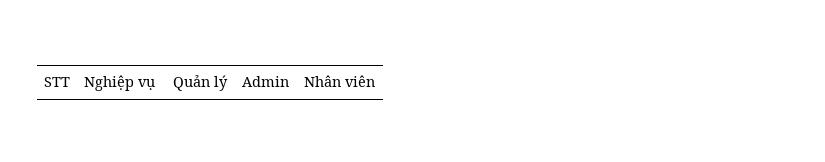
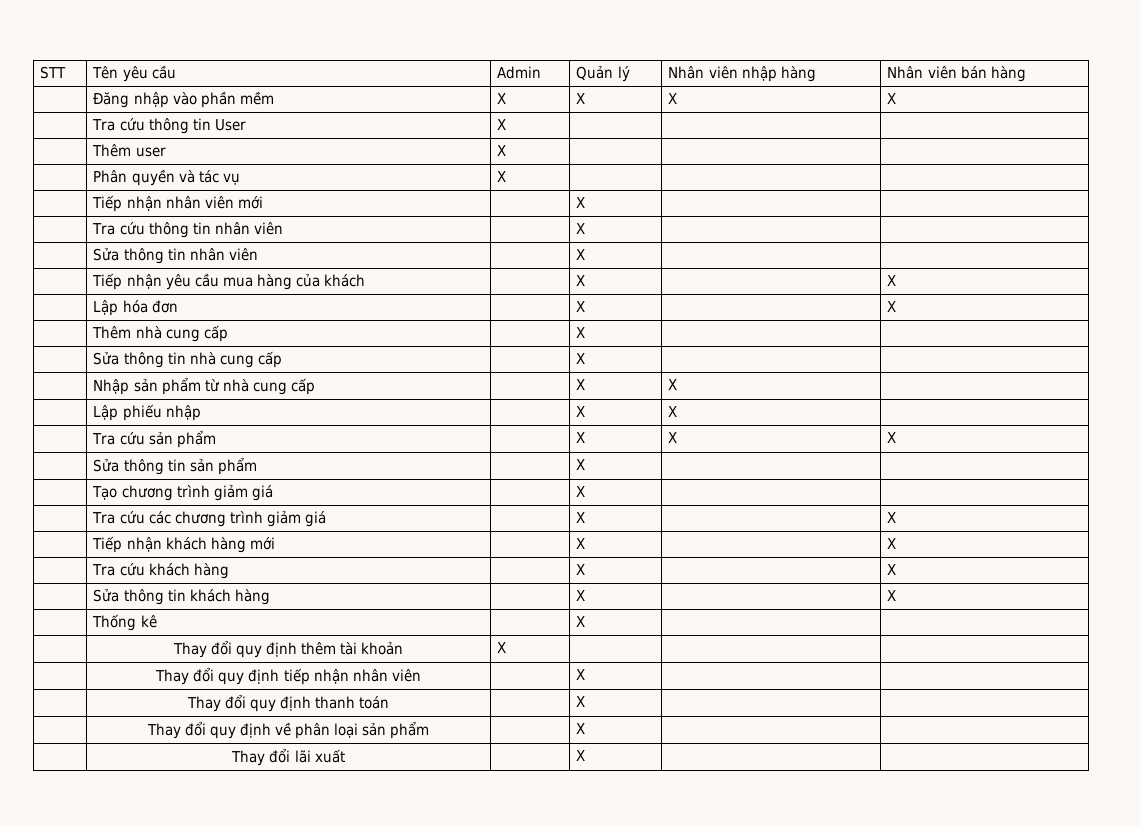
- STT | Nghiệp vụ | Quản lý | Admin | Nhân viên
+ STT | Tên yêu cầu | Admin | Quản lý | Nhân viên nhập hàng | Nhân viên bán hàng
+ | Đăng nhập vào phần mềm | X | X | X | X
+ | Tra cứu thông tin User | X | | |
+ | Thêm user | X | | |
+ | Phân quyền và tác vụ | X | | |
+ | Tiếp nhận nhân viên mới | | X | |
+ | Tra cứu thông tin nhân viên | | X | |
+ | Sửa thông tin nhân viên | | X | |
+ | Tiếp nhận yêu cầu mua hàng của khách | | X | | X
+ | Lập hóa đơn | | X | | X
+ | Thêm nhà cung cấp | | X | |
+ | Sửa thông tin nhà cung cấp | | X | |
+ | Nhập sản phẩm từ nhà cung cấp | | X | X |
+ | Lập phiếu nhập | | X | X |
+ | Tra cứu sản phẩm | | X | X | X
+ | Sửa thông tin sản phẩm | | X | |
+ | Tạo chương trình giảm giá | | X | |
+ | Tra cứu các chương trình giảm giá | | X | | X
+ | Tiếp nhận khách hàng mới | | X | | X
+ | Tra cứu khách hàng | | X | | X
+ | Sửa thông tin khách hàng | | X | | X
+ | Thống kê | | X | |
+ | Thay đổi quy định thêm tài khoản | X | | |
+ | Thay đổi quy định tiếp nhận nhân viên | | X | |
+ | Thay đổi quy định thanh toán | | X | |
+ | Thay đổi quy định về phân loại sản phẩm | | X | |
+ | Thay đổi lãi xuất | | X | |

